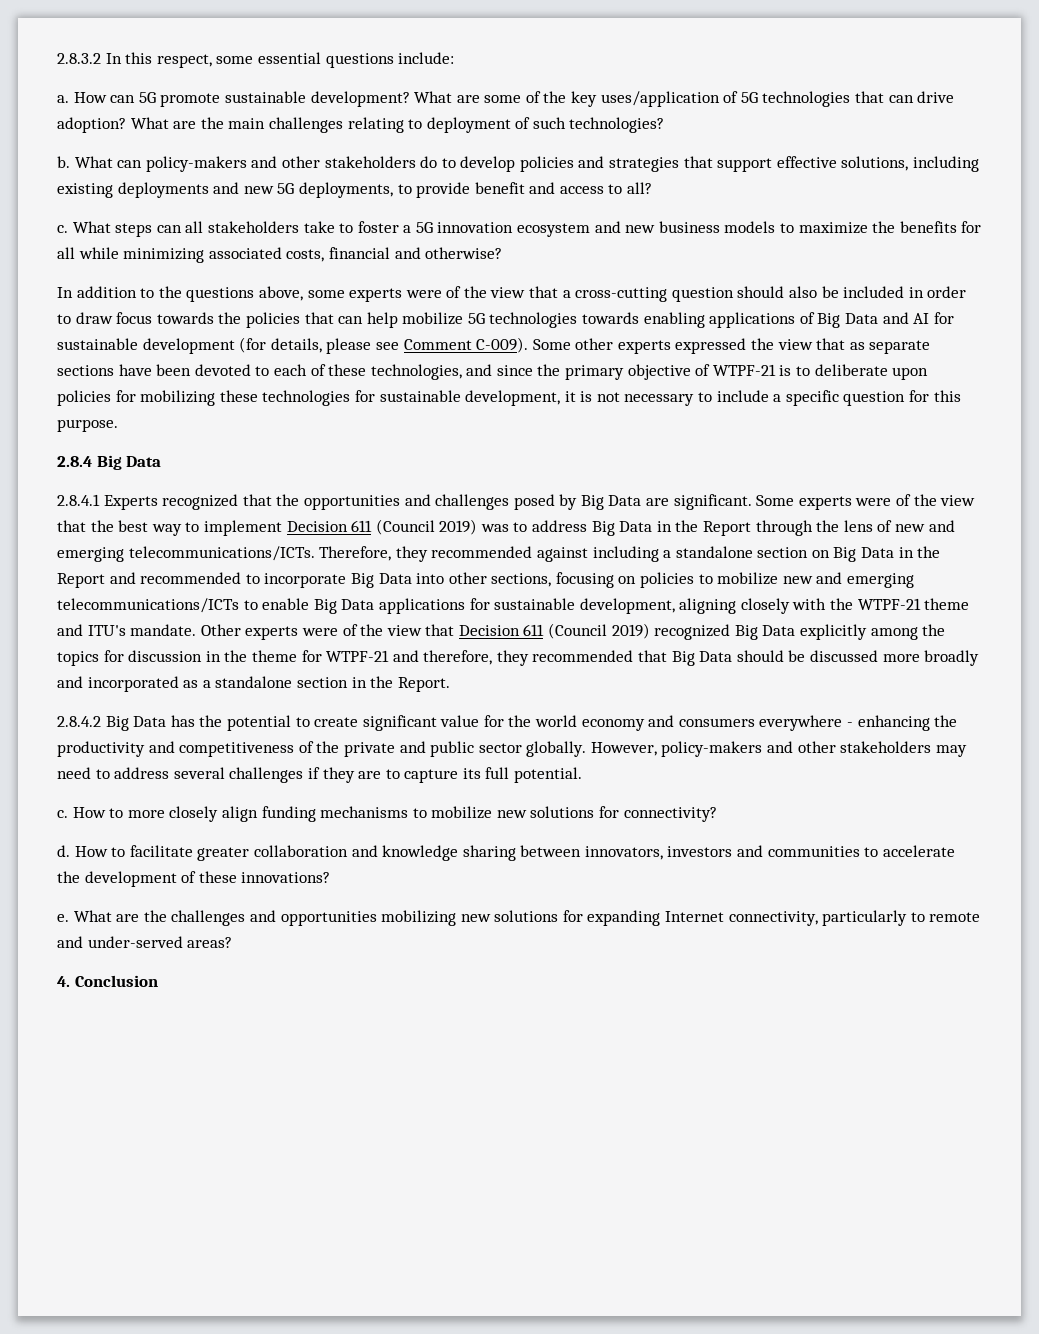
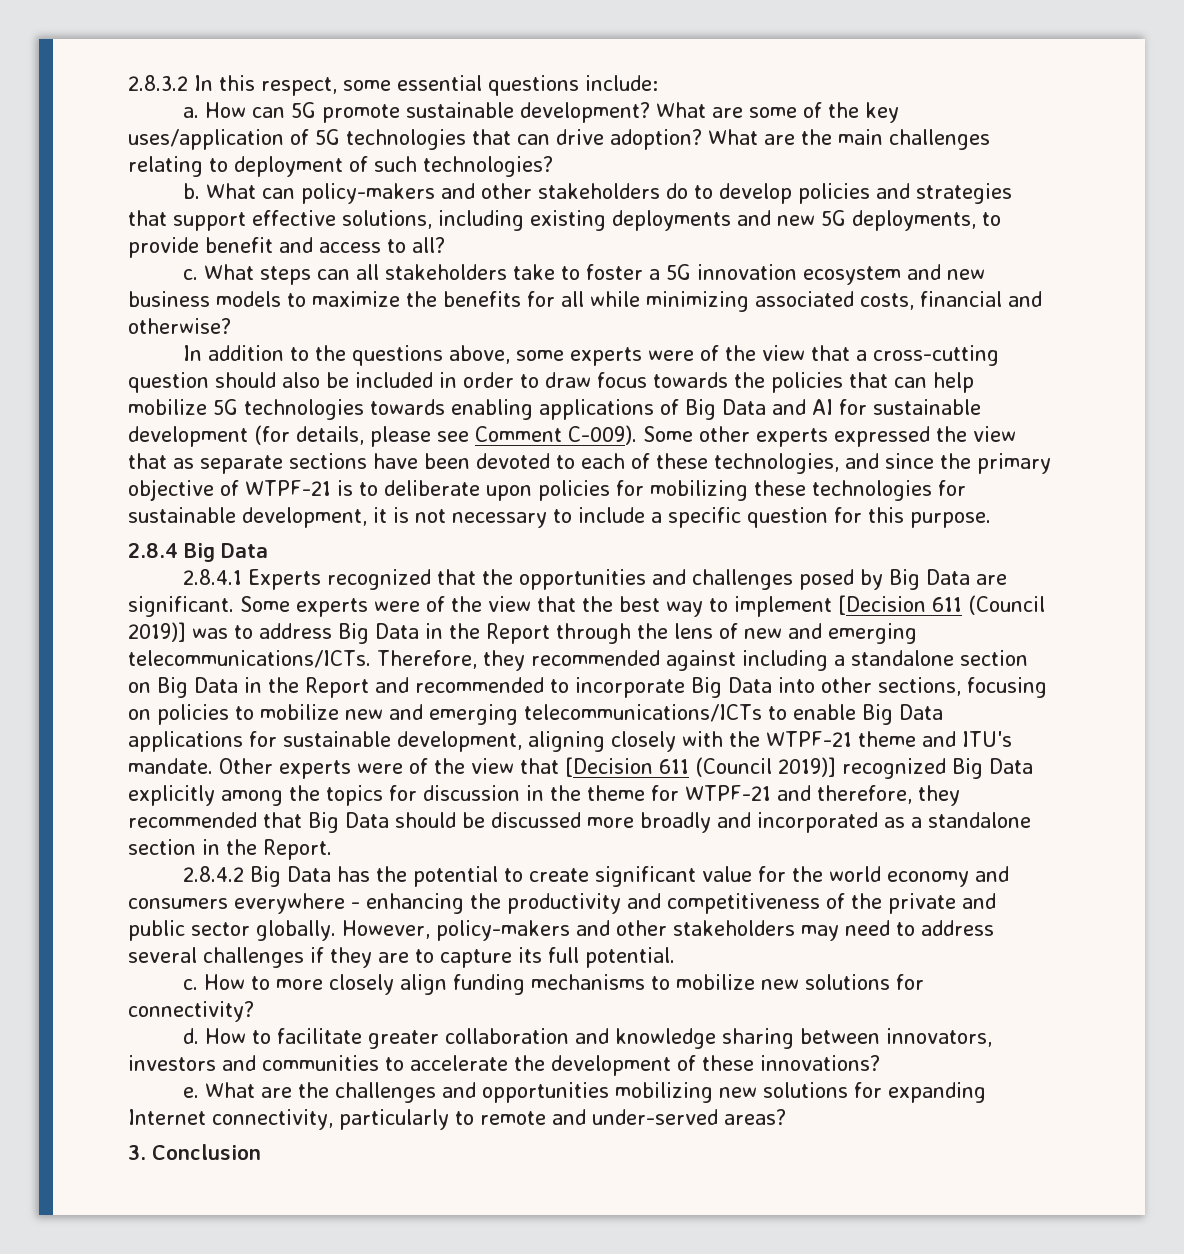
- Some experts were of the view that the best way to implement Decision 611 (Council 2019) was to address Big Data in the Report through the lens of new and emerging telecommunications/ICTs.
+ Some experts were of the view that the best way to implement [Decision 611 (Council 2019)] was to address Big Data in the Report through the lens of new and emerging telecommunications/ICTs.
- Other experts were of the view that Decision 611 (Council 2019) recognized Big Data explicitly among the topics for discussion in the theme for WTPF-21 and therefore, they recommended that Big Data should be discussed more broadly and incorporated as a standalone section in the Report.
+ Other experts were of the view that [Decision 611 (Council 2019)] recognized Big Data explicitly among the topics for discussion in the theme for WTPF-21 and therefore, they recommended that Big Data should be discussed more broadly and incorporated as a standalone section in the Report.
- 4. Conclusion
+ 3. Conclusion

